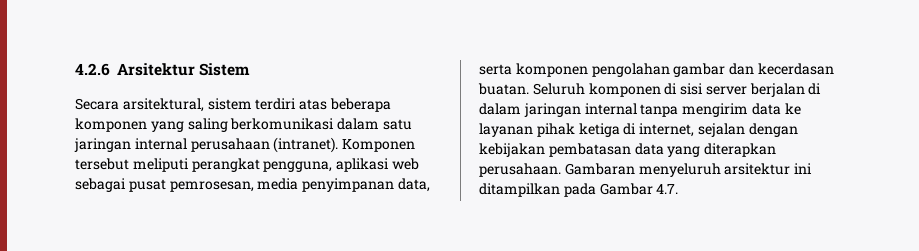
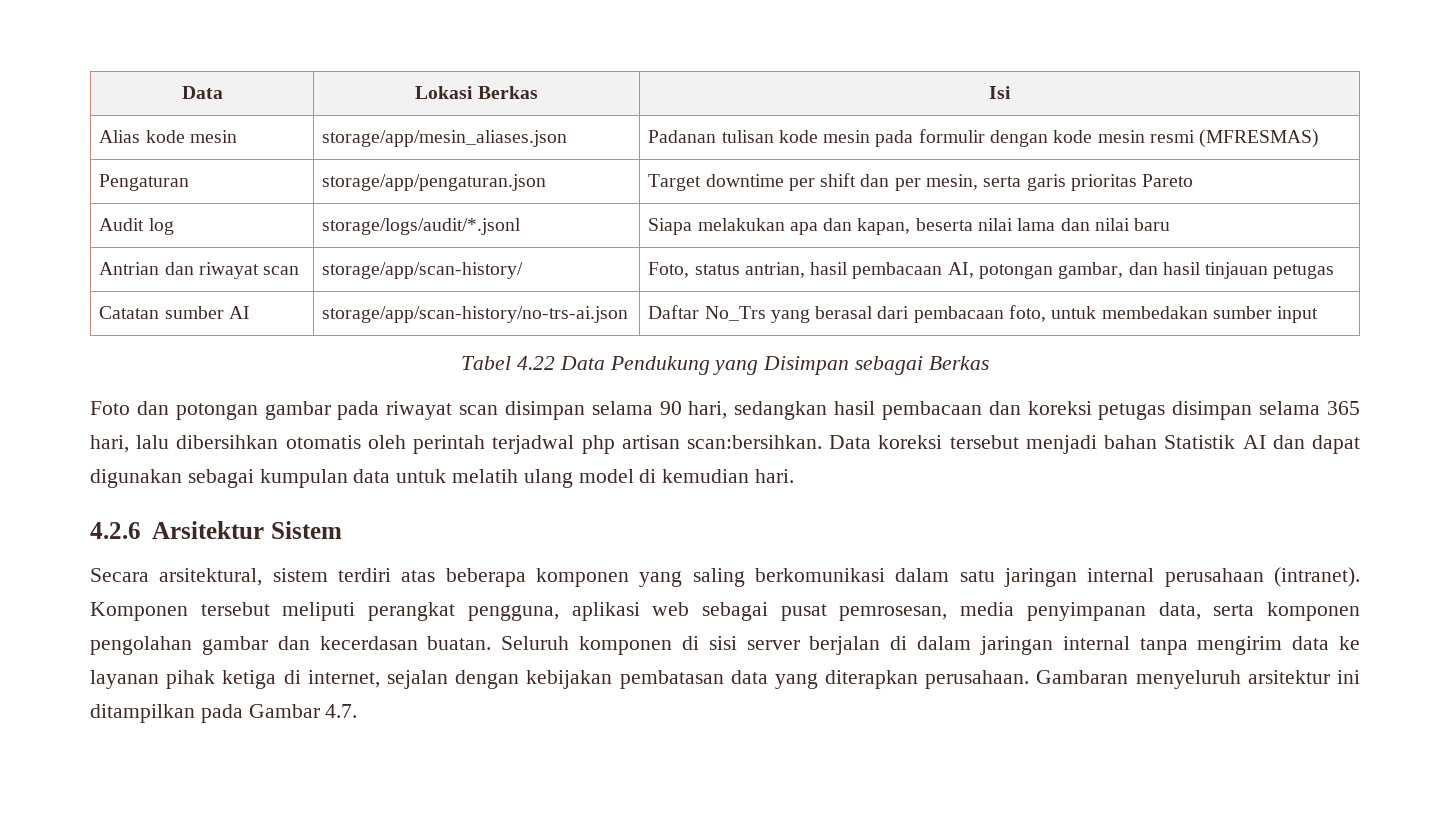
+ Data | Lokasi Berkas | Isi
+ Alias kode mesin | storage/app/mesin_aliases.json | Padanan tulisan kode mesin pada formulir dengan kode mesin resmi (MFRESMAS)
+ Pengaturan | storage/app/pengaturan.json | Target downtime per shift dan per mesin, serta garis prioritas Pareto
+ Audit log | storage/logs/audit/*.jsonl | Siapa melakukan apa dan kapan, beserta nilai lama dan nilai baru
+ Antrian dan riwayat scan | storage/app/scan-history/ | Foto, status antrian, hasil pembacaan AI, potongan gambar, dan hasil tinjauan petugas
+ Catatan sumber AI | storage/app/scan-history/no-trs-ai.json | Daftar No_Trs yang berasal dari pembacaan foto, untuk membedakan sumber input
+ Tabel 4.22 Data Pendukung yang Disimpan sebagai Berkas
+ Foto dan potongan gambar pada riwayat scan disimpan selama 90 hari, sedangkan hasil pembacaan dan koreksi petugas disimpan selama 365 hari, lalu dibersihkan otomatis oleh perintah terjadwal php artisan scan:bersihkan. Data koreksi tersebut menjadi bahan Statistik AI dan dapat digunakan sebagai kumpulan data untuk melatih ulang model di kemudian hari.

